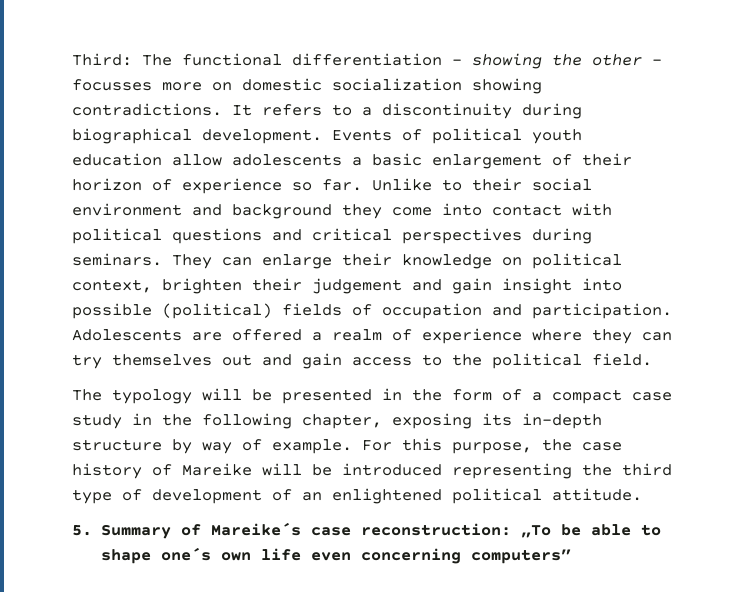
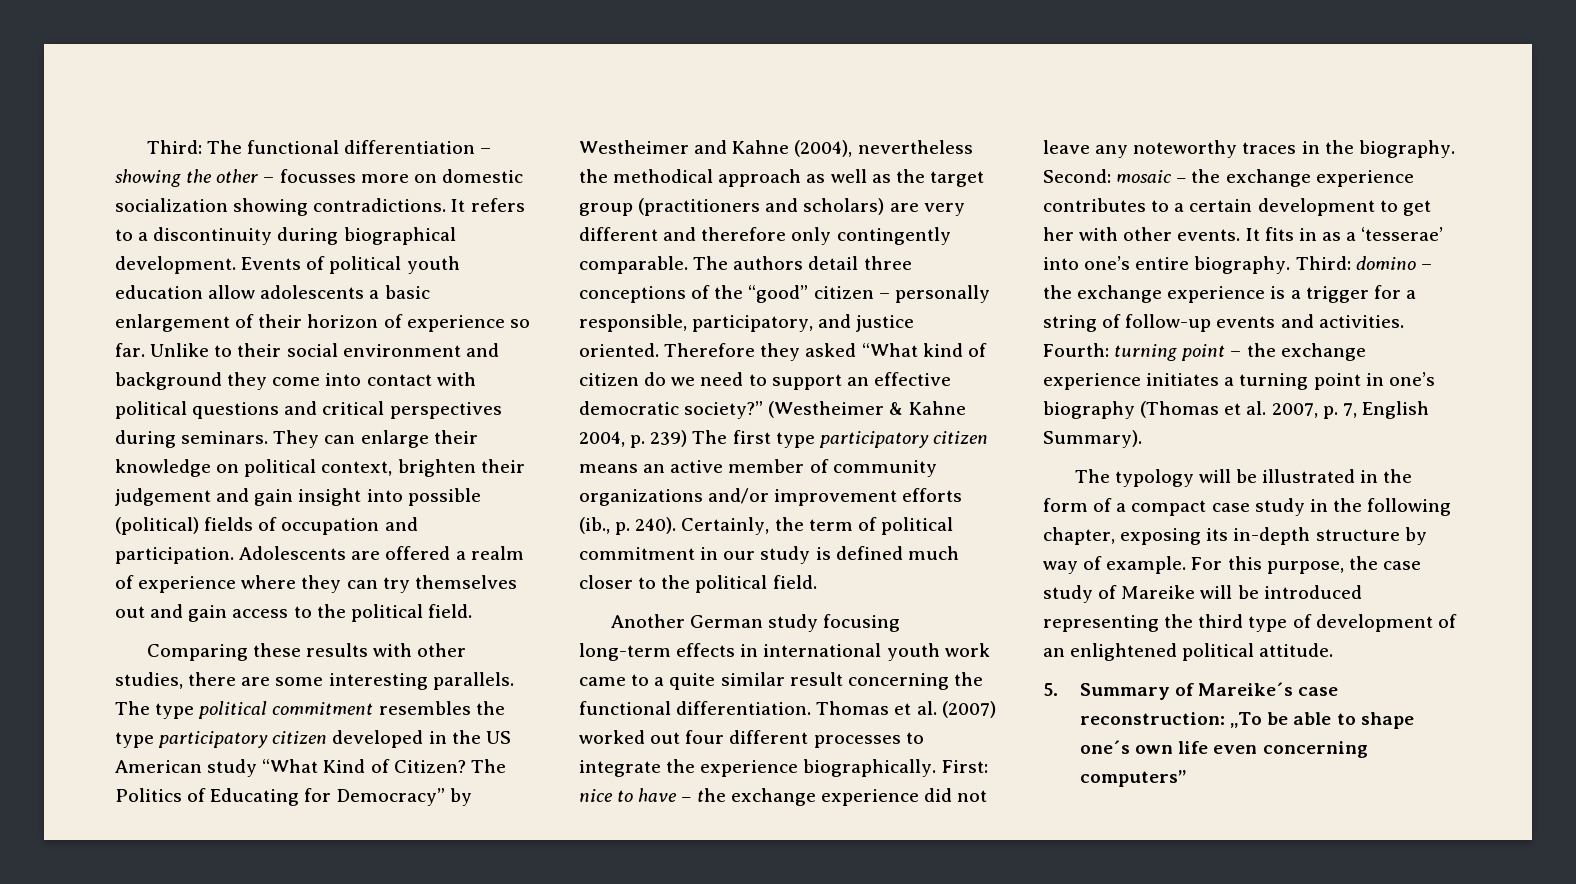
+ Comparing these results with other studies, there are some interesting parallels. The type political commitment resembles the type participatory citizen developed in the US American study “What Kind of Citizen? The Politics of Educating for Democracy” by Westheimer and Kahne (2004), nevertheless the methodical approach as well as the target group (practitioners and scholars) are very different and therefore only contingently comparable. The authors detail three conceptions of the “good” citizen – personally responsible, participatory, and justice oriented. Therefore they asked “What kind of citizen do we need to support an effective democratic society?” (Westheimer & Kahne 2004, p. 239) The first type participatory citizen means an active member of community organizations and/or improvement efforts (ib., p. 240). Certainly, the term of political commitment in our study is defined much closer to the political field.
+ Another German study focusing long-term effects in international youth work came to a quite similar result concerning the functional differentiation. Thomas et al. (2007) worked out four different processes to integrate the experience biographically. First: nice to have – the exchange experience did not leave any noteworthy traces in the biography. Second: mosaic – the exchange experience contributes to a certain development to get her with other events. It fits in as a ‘tesserae’ into one’s entire biography. Third: domino – the exchange experience is a trigger for a string of follow-up events and activities. Fourth: turning point – the exchange experience initiates a turning point in one’s biography (Thomas et al. 2007, p. 7, English Summary).
- The typology will be presented in the form of a compact case study in the following chapter, exposing its in-depth structure by way of example.
+ The typology will be illustrated in the form of a compact case study in the following chapter, exposing its in-depth structure by way of example.
- For this purpose, the case history of Mareike will be introduced representing the third type of development of an enlightened political attitude.
+ For this purpose, the case study of Mareike will be introduced representing the third type of development of an enlightened political attitude.

